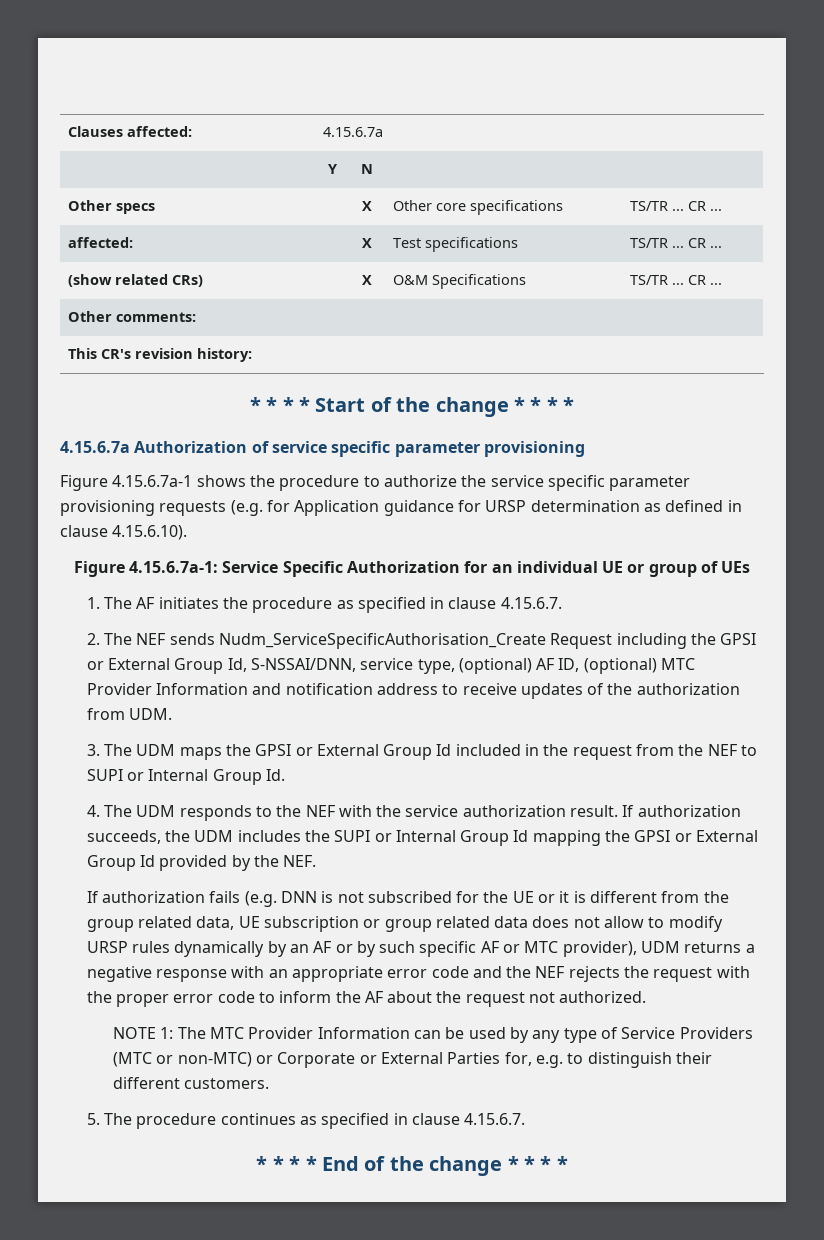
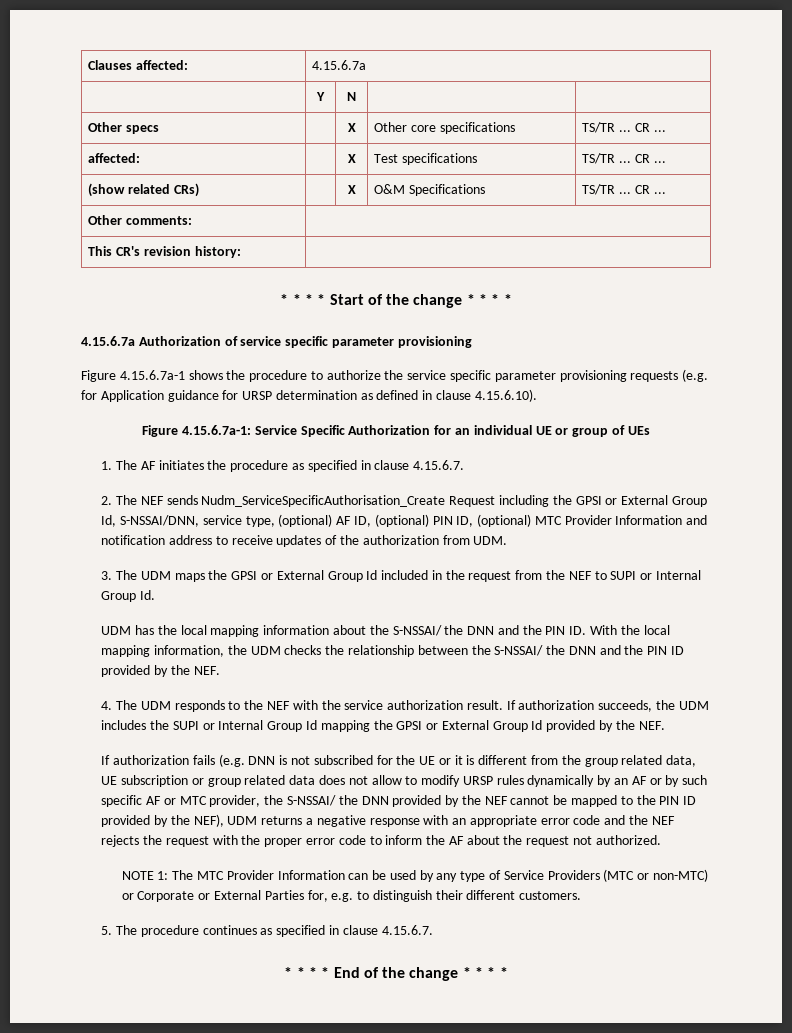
- 2. The NEF sends Nudm_ServiceSpecificAuthorisation_Create Request including the GPSI or External Group Id, S-NSSAI/DNN, service type, (optional) AF ID, (optional) MTC Provider Information and notification address to receive updates of the authorization from UDM.
+ 2. The NEF sends Nudm_ServiceSpecificAuthorisation_Create Request including the GPSI or External Group Id, S-NSSAI/DNN, service type, (optional) AF ID, (optional) PIN ID, (optional) MTC Provider Information and notification address to receive updates of the authorization from UDM.
+ UDM has the local mapping information about the S-NSSAI/ the DNN and the PIN ID. With the local mapping information, the UDM checks the relationship between the S-NSSAI/ the DNN and the PIN ID provided by the NEF.
- If authorization fails (e.g. DNN is not subscribed for the UE or it is different from the group related data, UE subscription or group related data does not allow to modify URSP rules dynamically by an AF or by such specific AF or MTC provider), UDM returns a negative response with an appropriate error code and the NEF rejects the request with the proper error code to inform the AF about the request not authorized.
+ If authorization fails (e.g. DNN is not subscribed for the UE or it is different from the group related data, UE subscription or group related data does not allow to modify URSP rules dynamically by an AF or by such specific AF or MTC provider, the S-NSSAI/ the DNN provided by the NEF cannot be mapped to the PIN ID provided by the NEF), UDM returns a negative response with an appropriate error code and the NEF rejects the request with the proper error code to inform the AF about the request not authorized.

